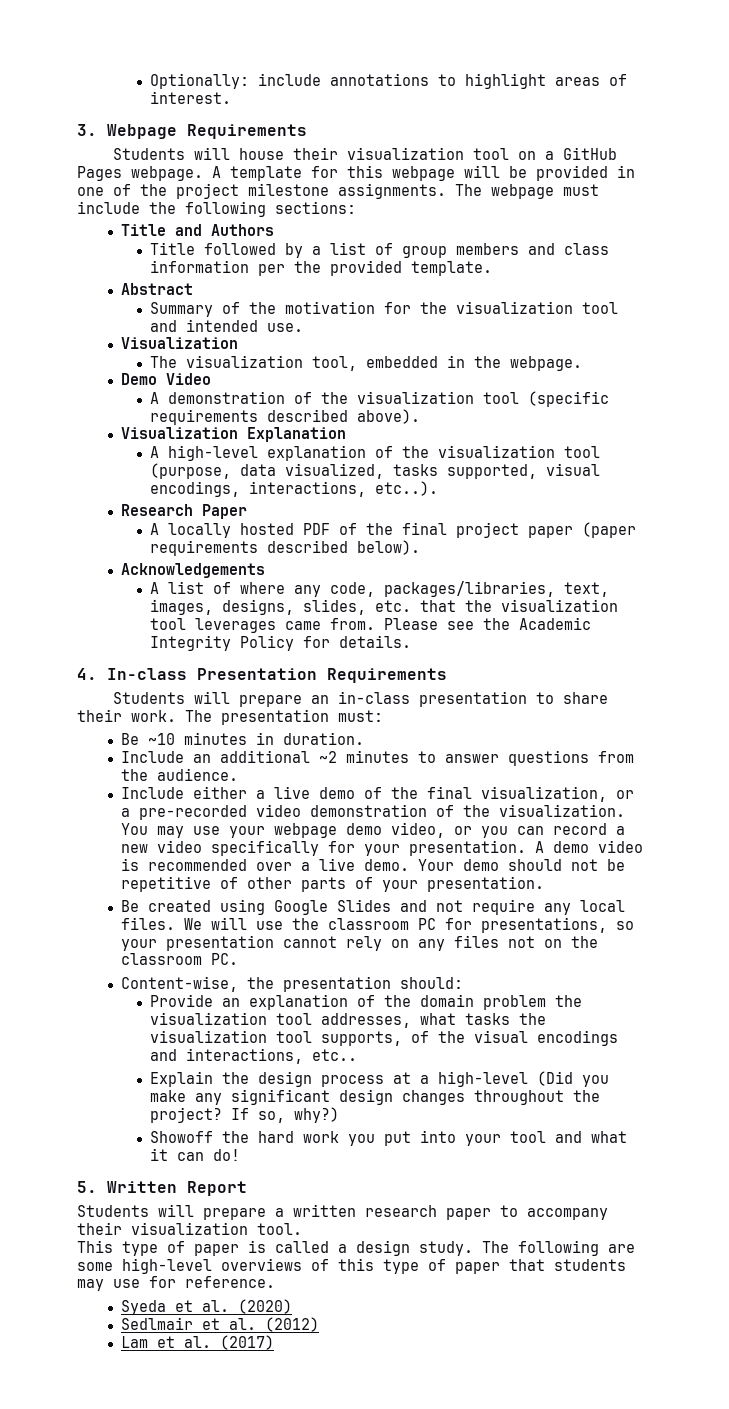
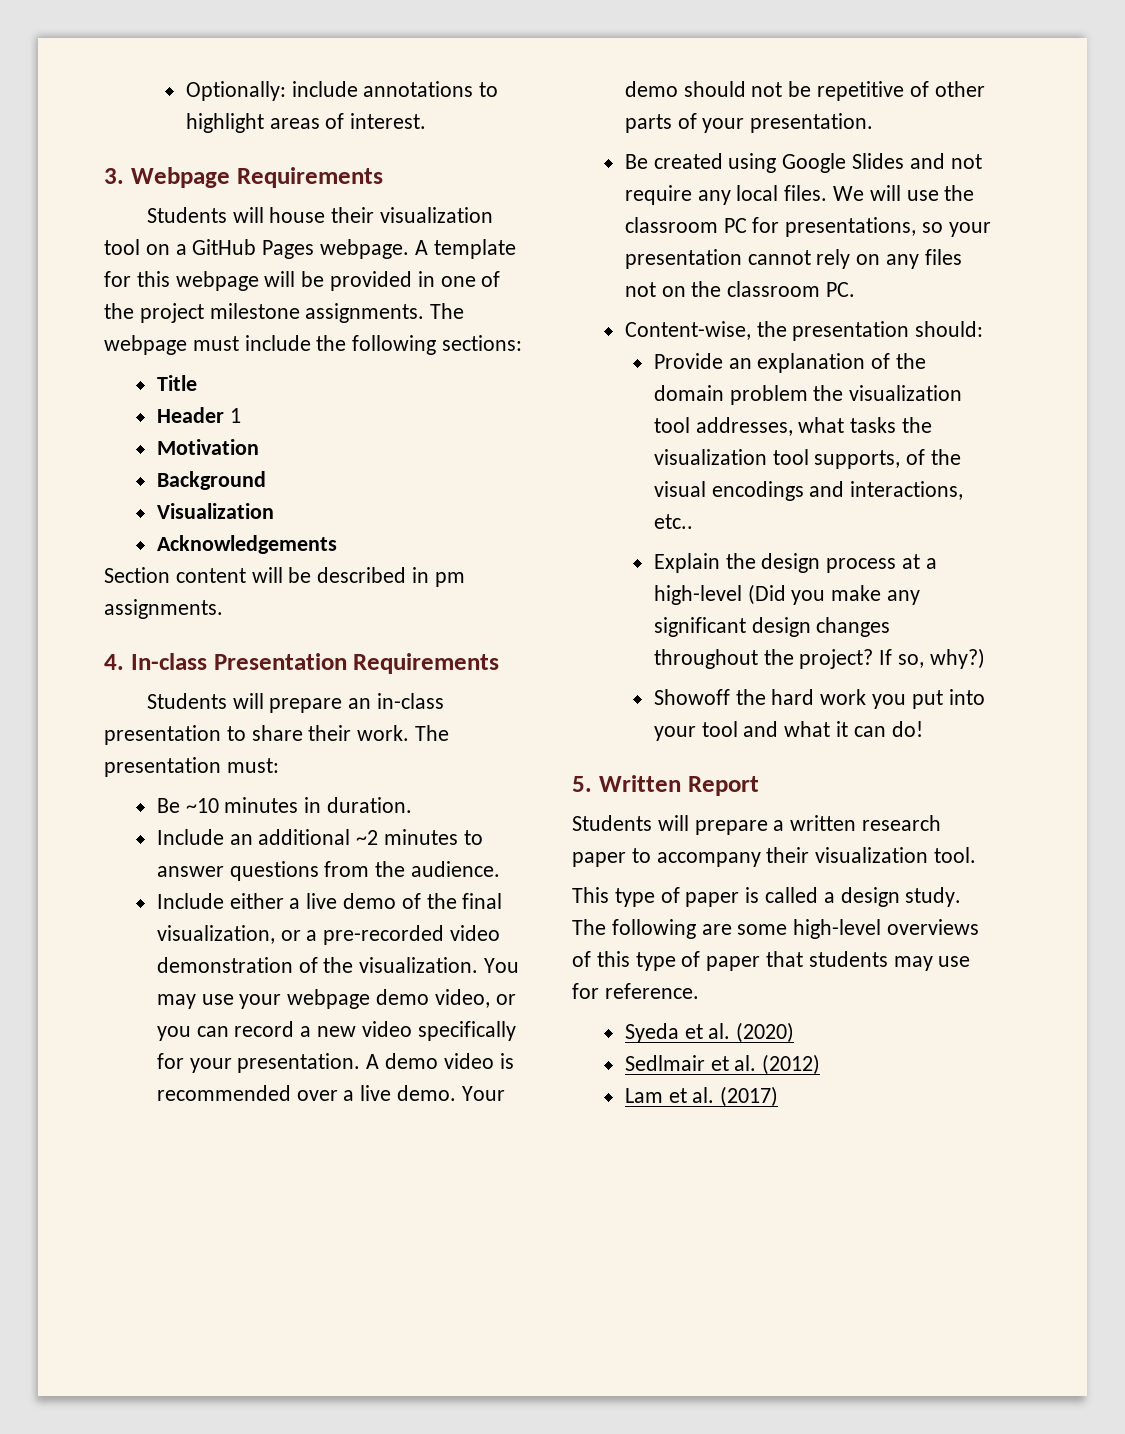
- Title and Authors
- Title followed by a list of group members and class information per the provided template.
- Abstract
- Summary of the motivation for the visualization tool and intended use.
+ Title
+ Header 1
+ Motivation
+ Background
  Visualization
- The visualization tool, embedded in the webpage.
- Demo Video
- A demonstration of the visualization tool (specific requirements described above).
- Visualization Explanation
- A high-level explanation of the visualization tool (purpose, data visualized, tasks supported, visual encodings, interactions, etc..).
- Research Paper
- A locally hosted PDF of the final project paper (paper requirements described below).
  Acknowledgements
- A list of where any code, packages/libraries, text, images, designs, slides, etc. that the visualization tool leverages came from. Please see the Academic Integrity Policy for details.
+ Section content will be described in pm assignments.

